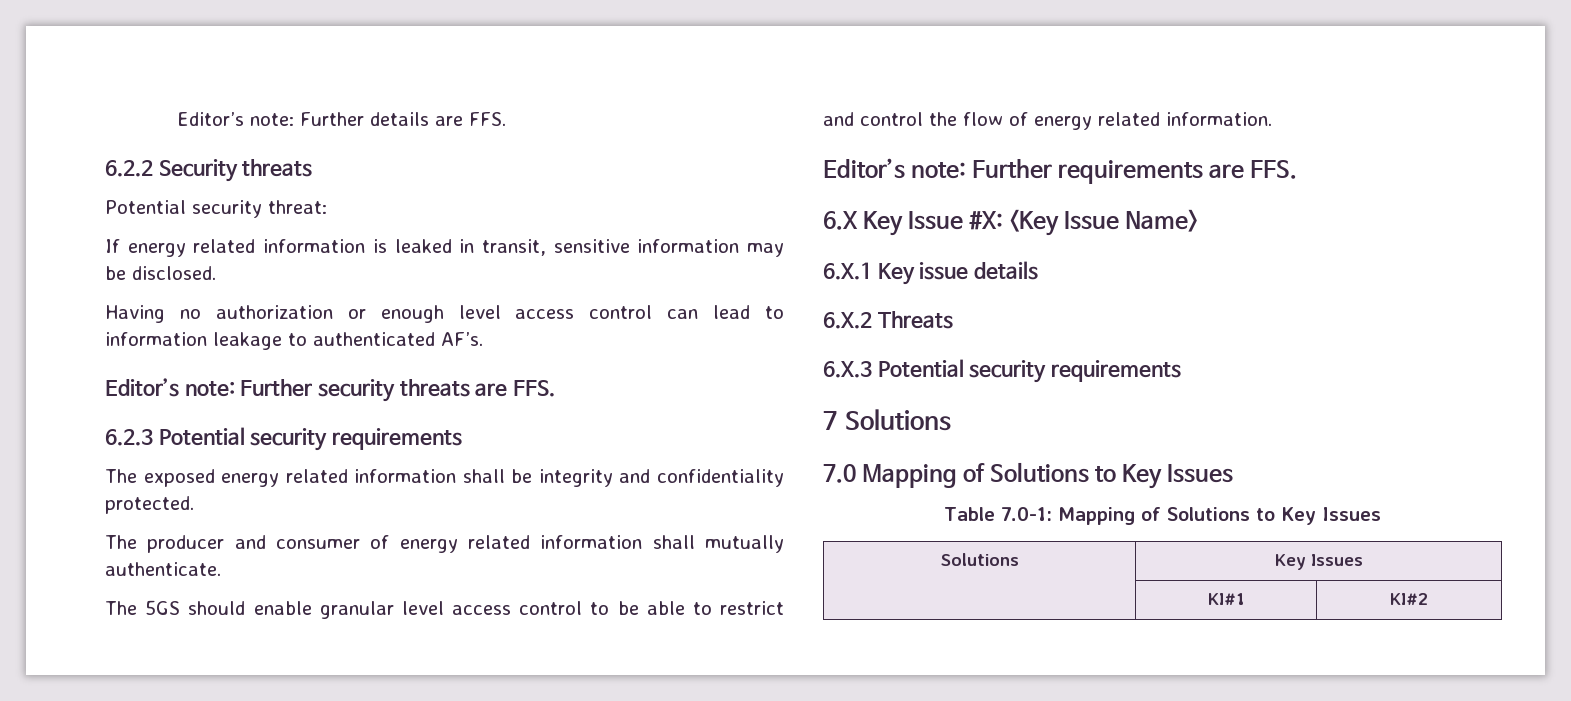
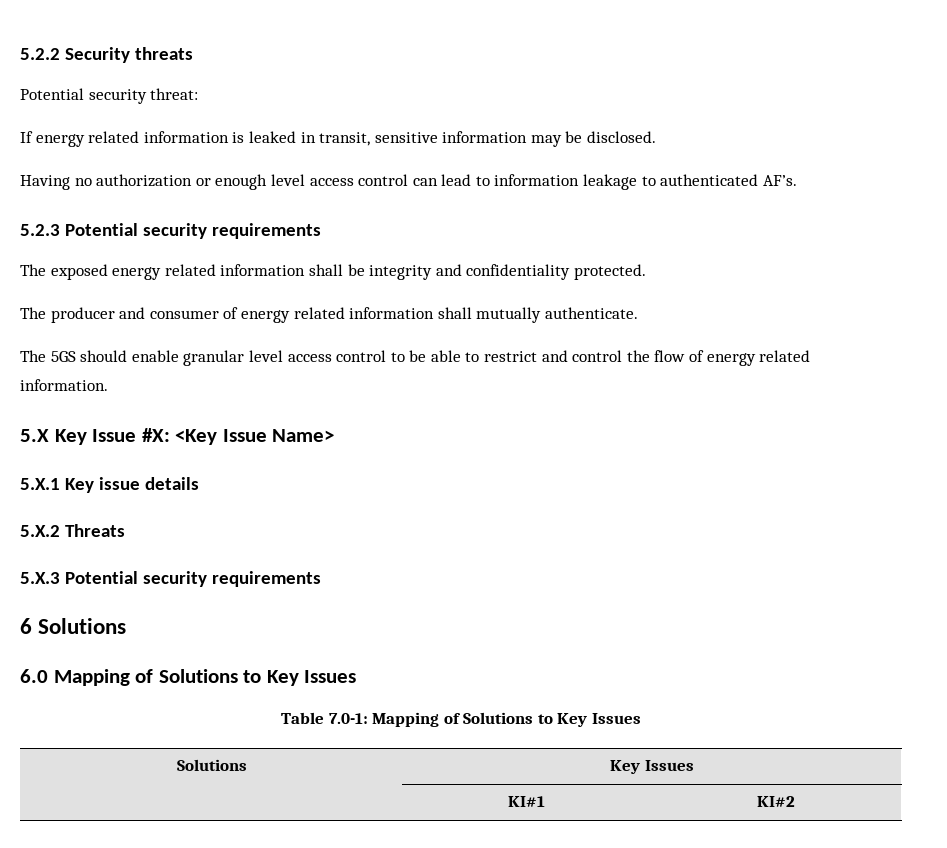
- Editor’s note: Further details are FFS.
- 6.2.2 Security threats
+ 5.2.2 Security threats
- Editor’s note: Further security threats are FFS.
- 6.2.3 Potential security requirements
+ 5.2.3 Potential security requirements
- Editor’s note: Further requirements are FFS.
- 6.X Key Issue #X: <Key Issue Name>
+ 5.X Key Issue #X: <Key Issue Name>
- 6.X.1 Key issue details
+ 5.X.1 Key issue details
- 6.X.2 Threats
+ 5.X.2 Threats
- 6.X.3 Potential security requirements
- 7 Solutions
+ 5.X.3 Potential security requirements
+ 6 Solutions
- 7.0 Mapping of Solutions to Key Issues
+ 6.0 Mapping of Solutions to Key Issues

